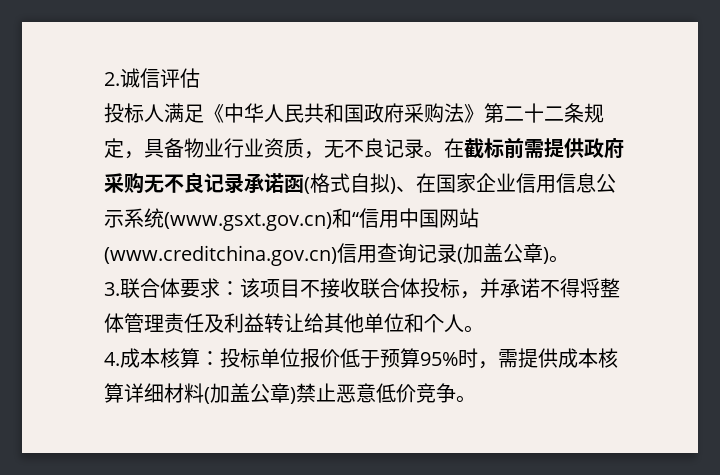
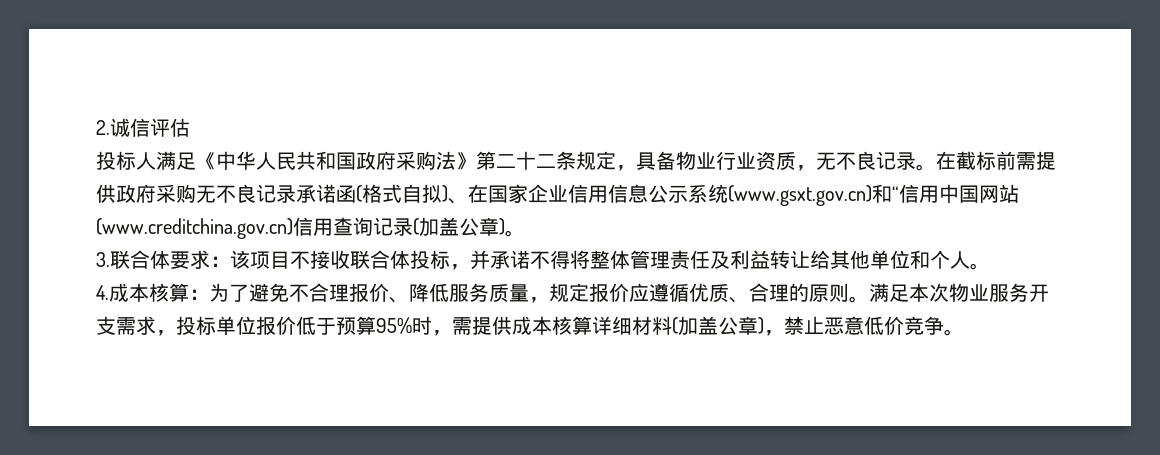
- 4.成本核算：投标单位报价低于预算95%时，需提供成本核算详细材料(加盖公章)禁止恶意低价竞争。
+ 4.成本核算：为了避免不合理报价、降低服务质量，规定报价应遵循优质、合理的原则。满足本次物业服务开支需求，投标单位报价低于预算95%时，需提供成本核算详细材料(加盖公章)，禁止恶意低价竞争。

